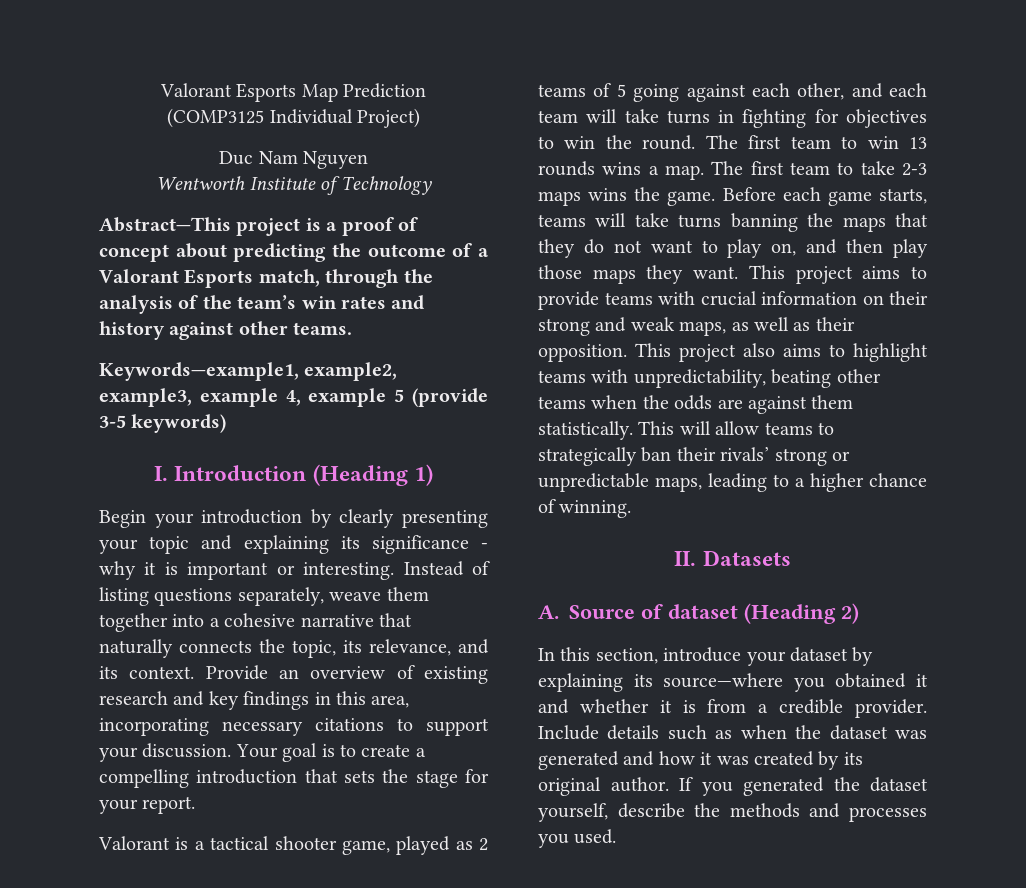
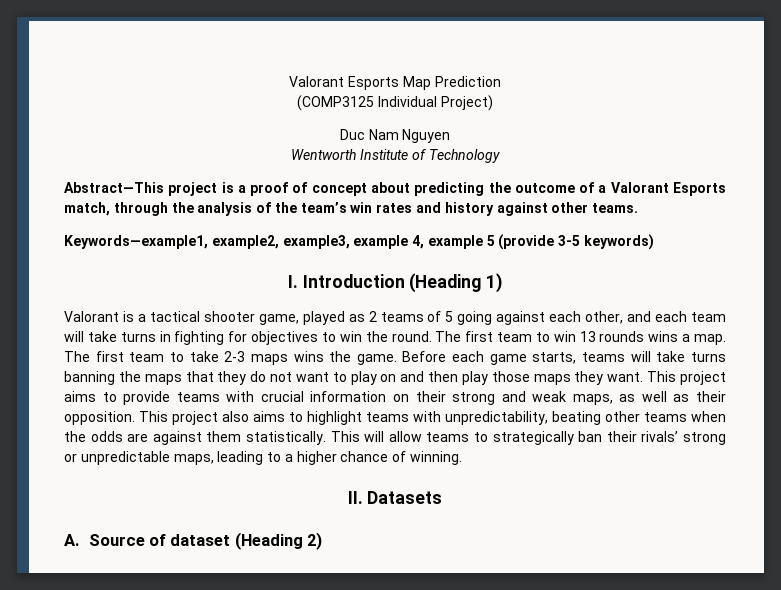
- Begin your introduction by clearly presenting your topic and explaining its significance - why it is important or interesting. Instead of listing questions separately, weave them together into a cohesive narrative that naturally connects the topic, its relevance, and its context. Provide an overview of existing research and key findings in this area, incorporating necessary citations to support your discussion. Your goal is to create a compelling introduction that sets the stage for your report.
- Before each game starts, teams will take turns banning the maps that they do not want to play on, and then play those maps they want.
+ Before each game starts, teams will take turns banning the maps that they do not want to play on and then play those maps they want.
- In this section, introduce your dataset by explaining its source—where you obtained it and whether it is from a credible provider. Include details such as when the dataset was generated and how it was created by its original author. If you generated the dataset yourself, describe the methods and processes you used.

